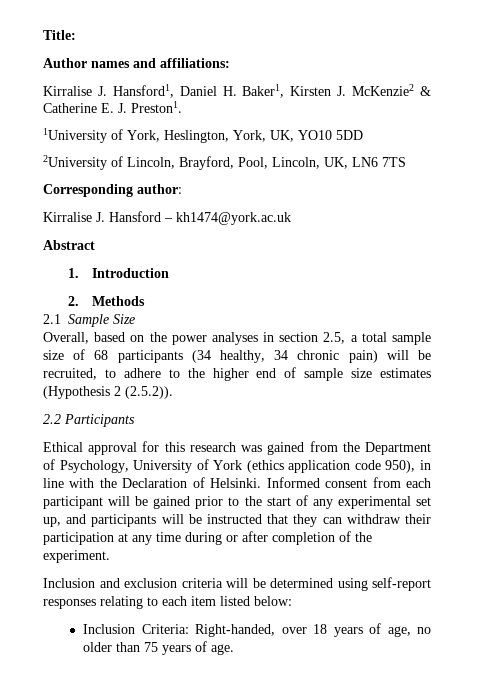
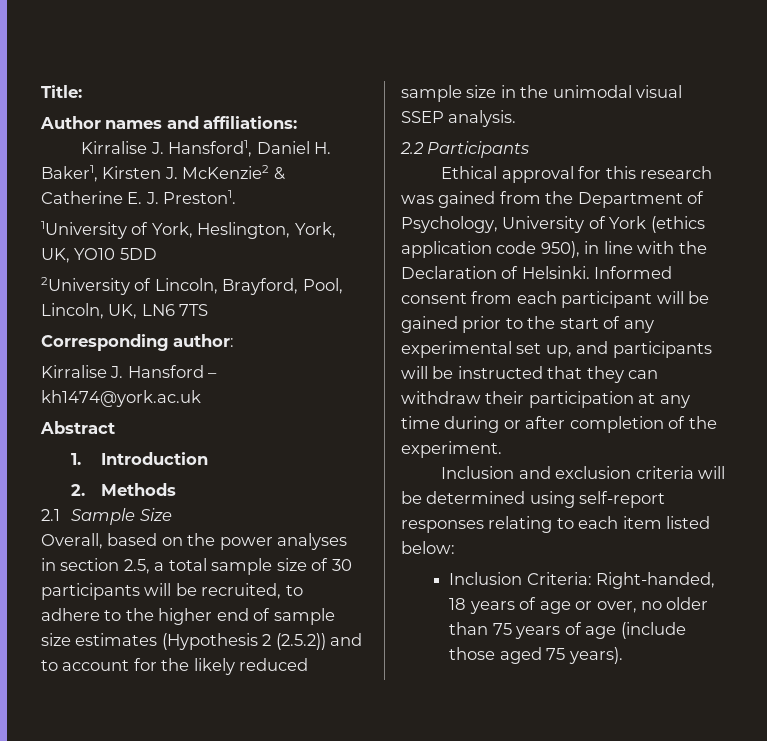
- Overall, based on the power analyses in section 2.5, a total sample size of 68 participants (34 healthy, 34 chronic pain) will be recruited, to adhere to the higher end of sample size estimates (Hypothesis 2 (2.5.2)).
+ Overall, based on the power analyses in section 2.5, a total sample size of 30 participants will be recruited, to adhere to the higher end of sample size estimates (Hypothesis 2 (2.5.2)) and to account for the likely reduced sample size in the unimodal visual SSEP analysis.
- Inclusion Criteria: Right-handed, over 18 years of age, no older than 75 years of age.
+ Inclusion Criteria: Right-handed, 18 years of age or over, no older than 75 years of age (include those aged 75 years).

